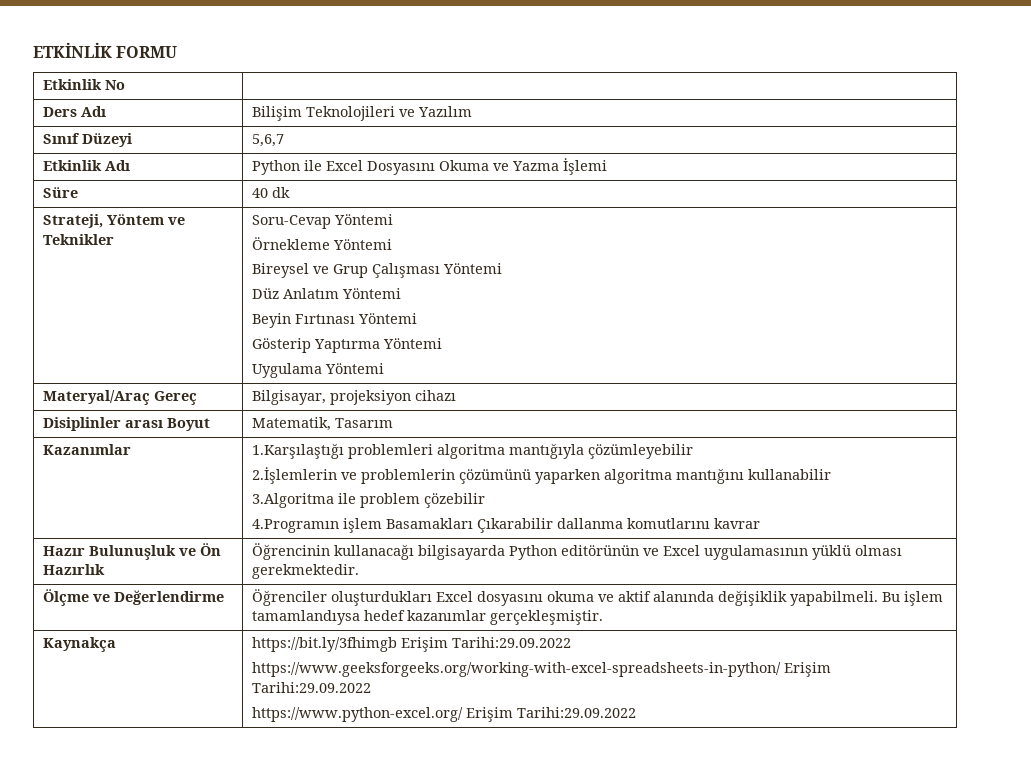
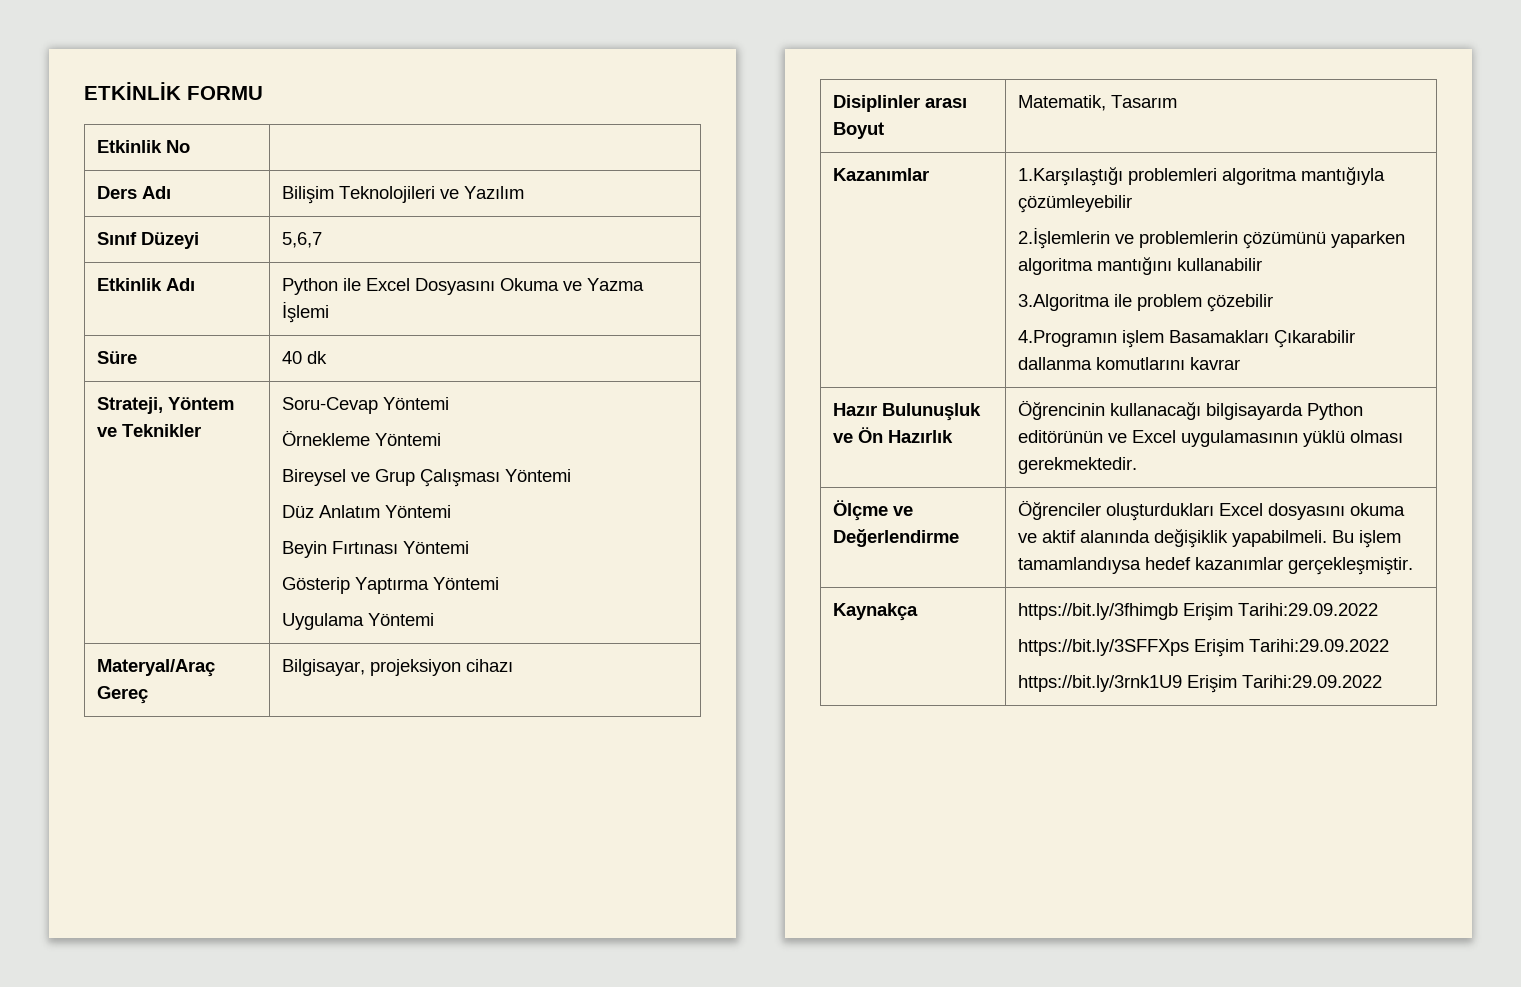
  Kaynakça | https://bit.ly/3fhimgb Erişim Tarihi:29.09.2022
- https://www.geeksforgeeks.org/working-with-excel-spreadsheets-in-python/ Erişim Tarihi:29.09.2022
- https://www.python-excel.org/ Erişim Tarihi:29.09.2022
+ https://bit.ly/3SFFXps Erişim Tarihi:29.09.2022
+ https://bit.ly/3rnk1U9 Erişim Tarihi:29.09.2022

